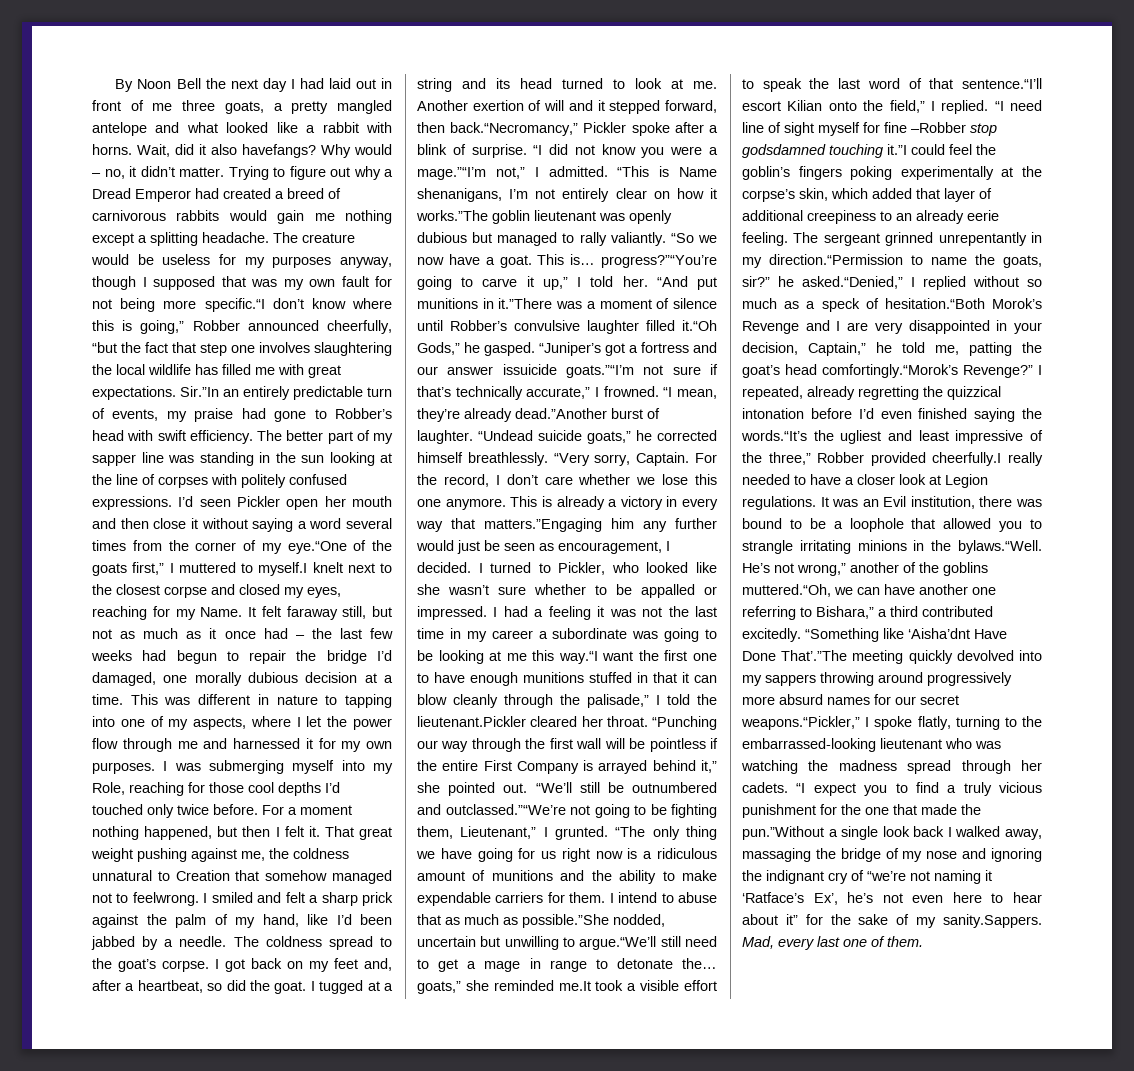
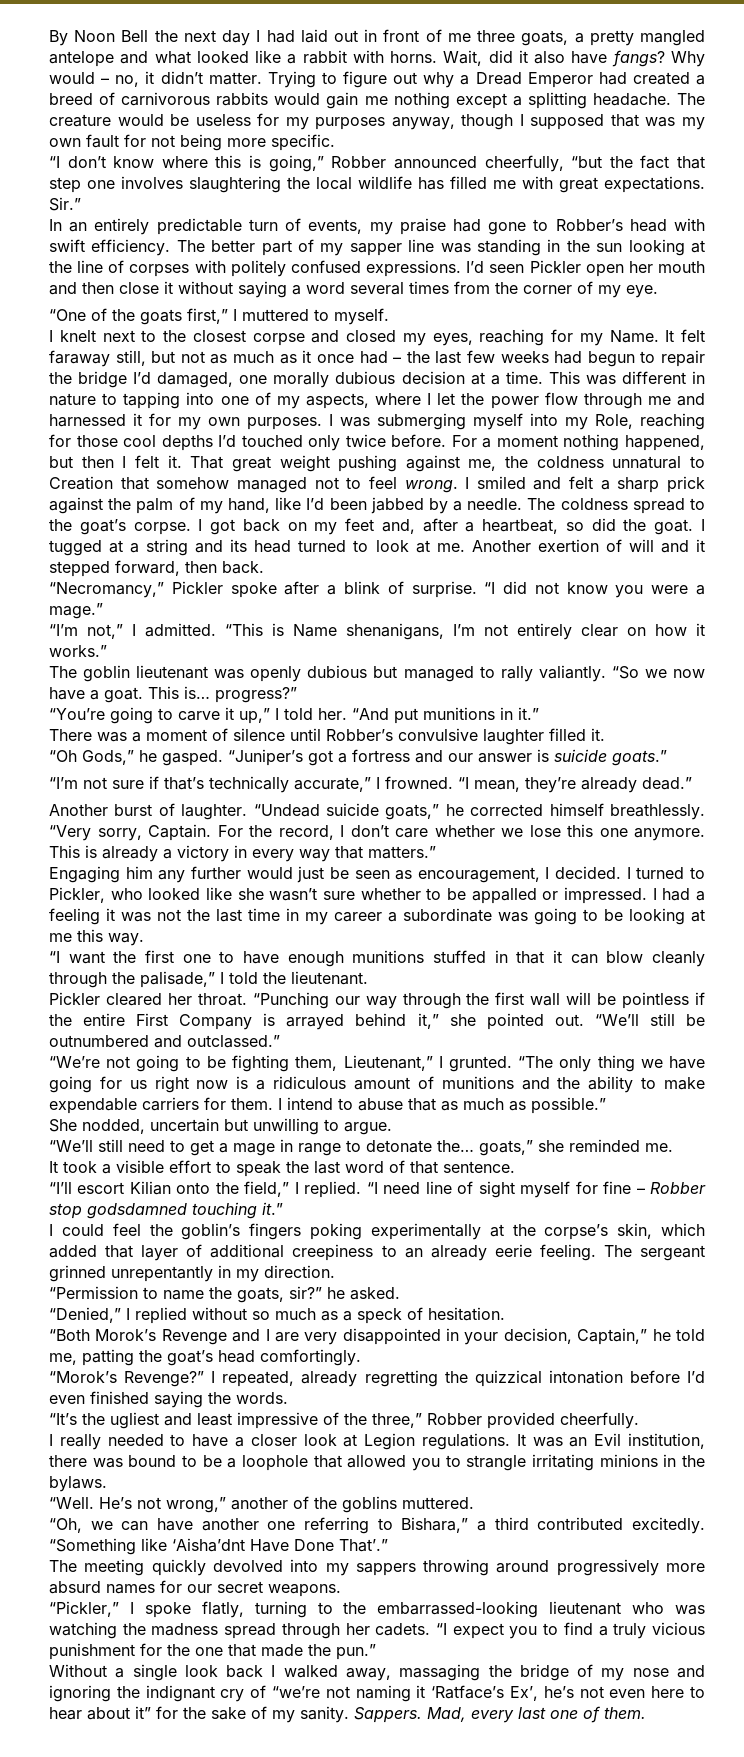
- Wait, did it also havefangs?
+ Wait, did it also have fangs?
- The creature would be useless for my purposes anyway, though I supposed that was my own fault for not being more specific.“I don’t know where this is going,” Robber announced cheerfully, “but the fact that step one involves slaughtering the local wildlife has filled me with great expectations.
+ The creature would be useless for my purposes anyway, though I supposed that was my own fault for not being more specific.
+ “I don’t know where this is going,” Robber announced cheerfully, “but the fact that step one involves slaughtering the local wildlife has filled me with great expectations.
- Sir.”In an entirely predictable turn of events, my praise had gone to Robber’s head with swift efficiency.
+ Sir.”
+ In an entirely predictable turn of events, my praise had gone to Robber’s head with swift efficiency.
- I’d seen Pickler open her mouth and then close it without saying a word several times from the corner of my eye.“One of the goats first,” I muttered to myself.I knelt next to the closest corpse and closed my eyes, reaching for my Name.
+ I’d seen Pickler open her mouth and then close it without saying a word several times from the corner of my eye.
+ “One of the goats first,” I muttered to myself.
+ I knelt next to the closest corpse and closed my eyes, reaching for my Name.
- That great weight pushing against me, the coldness unnatural to Creation that somehow managed not to feelwrong.
+ That great weight pushing against me, the coldness unnatural to Creation that somehow managed not to feel wrong.
- Another exertion of will and it stepped forward, then back.“Necromancy,” Pickler spoke after a blink of surprise.
+ Another exertion of will and it stepped forward, then back.
+ “Necromancy,” Pickler spoke after a blink of surprise.
- “I did not know you were a mage.”“I’m not,” I admitted.
+ “I did not know you were a mage.”
+ “I’m not,” I admitted.
- “This is Name shenanigans, I’m not entirely clear on how it works.”The goblin lieutenant was openly dubious but managed to rally valiantly.
+ “This is Name shenanigans, I’m not entirely clear on how it works.”
+ The goblin lieutenant was openly dubious but managed to rally valiantly.
- This is… progress?”“You’re going to carve it up,” I told her.
+ This is… progress?”
+ “You’re going to carve it up,” I told her.
- “And put munitions in it.”There was a moment of silence until Robber’s convulsive laughter filled it.“Oh Gods,” he gasped.
+ “And put munitions in it.”
+ There was a moment of silence until Robber’s convulsive laughter filled it.
+ “Oh Gods,” he gasped.
- “Juniper’s got a fortress and our answer issuicide goats.”“I’m not sure if that’s technically accurate,” I frowned.
+ “Juniper’s got a fortress and our answer is suicide goats.”
+ “I’m not sure if that’s technically accurate,” I frowned.
- “I mean, they’re already dead.”Another burst of laughter.
+ “I mean, they’re already dead.”
+ Another burst of laughter.
- This is already a victory in every way that matters.”Engaging him any further would just be seen as encouragement, I decided.
+ This is already a victory in every way that matters.”
+ Engaging him any further would just be seen as encouragement, I decided.
- I had a feeling it was not the last time in my career a subordinate was going to be looking at me this way.“I want the first one to have enough munitions stuffed in that it can blow cleanly through the palisade,” I told the lieutenant.Pickler cleared her throat.
+ I had a feeling it was not the last time in my career a subordinate was going to be looking at me this way.
+ “I want the first one to have enough munitions stuffed in that it can blow cleanly through the palisade,” I told the lieutenant.
+ Pickler cleared her throat.
- “We’ll still be outnumbered and outclassed.”“We’re not going to be fighting them, Lieutenant,” I grunted.
+ “We’ll still be outnumbered and outclassed.”
+ “We’re not going to be fighting them, Lieutenant,” I grunted.
- I intend to abuse that as much as possible.”She nodded, uncertain but unwilling to argue.“We’ll still need to get a mage in range to detonate the… goats,” she reminded me.It took a visible effort to speak the last word of that sentence.“I’ll escort Kilian onto the field,” I replied.
+ I intend to abuse that as much as possible.”
+ She nodded, uncertain but unwilling to argue.
+ “We’ll still need to get a mage in range to detonate the… goats,” she reminded me.
+ It took a visible effort to speak the last word of that sentence.
+ “I’ll escort Kilian onto the field,” I replied.
- “I need line of sight myself for fine –Robber stop godsdamned touching it.”I could feel the goblin’s fingers poking experimentally at the corpse’s skin, which added that layer of additional creepiness to an already eerie feeling.
+ “I need line of sight myself for fine – Robber stop godsdamned touching it.”
+ I could feel the goblin’s fingers poking experimentally at the corpse’s skin, which added that layer of additional creepiness to an already eerie feeling.
- The sergeant grinned unrepentantly in my direction.“Permission to name the goats, sir?” he asked.“Denied,” I replied without so much as a speck of hesitation.“Both Morok’s Revenge and I are very disappointed in your decision, Captain,” he told me, patting the goat’s head comfortingly.“Morok’s Revenge?”
+ The sergeant grinned unrepentantly in my direction.
+ “Permission to name the goats, sir?” he asked.
+ “Denied,” I replied without so much as a speck of hesitation.
+ “Both Morok’s Revenge and I are very disappointed in your decision, Captain,” he told me, patting the goat’s head comfortingly.
+ “Morok’s Revenge?”
- I repeated, already regretting the quizzical intonation before I’d even finished saying the words.“It’s the ugliest and least impressive of the three,” Robber provided cheerfully.I really needed to have a closer look at Legion regulations.
+ I repeated, already regretting the quizzical intonation before I’d even finished saying the words.
+ “It’s the ugliest and least impressive of the three,” Robber provided cheerfully.
+ I really needed to have a closer look at Legion regulations.
- It was an Evil institution, there was bound to be a loophole that allowed you to strangle irritating minions in the bylaws.“Well. He’s not wrong,” another of the goblins muttered.“Oh, we can have another one referring to Bishara,” a third contributed excitedly.
+ It was an Evil institution, there was bound to be a loophole that allowed you to strangle irritating minions in the bylaws.
+ “Well. He’s not wrong,” another of the goblins muttered.
+ “Oh, we can have another one referring to Bishara,” a third contributed excitedly.
- “Something like ‘Aisha’dnt Have Done That’.”The meeting quickly devolved into my sappers throwing around progressively more absurd names for our secret weapons.“Pickler,” I spoke flatly, turning to the embarrassed-looking lieutenant who was watching the madness spread through her cadets.
+ “Something like ‘Aisha’dnt Have Done That’.”
+ The meeting quickly devolved into my sappers throwing around progressively more absurd names for our secret weapons.
+ “Pickler,” I spoke flatly, turning to the embarrassed-looking lieutenant who was watching the madness spread through her cadets.
- “I expect you to find a truly vicious punishment for the one that made the pun.”Without a single look back I walked away, massaging the bridge of my nose and ignoring the indignant cry of “we’re not naming it ‘Ratface’s Ex’, he’s not even here to hear about it” for the sake of my sanity.Sappers. Mad, every last one of them.
+ “I expect you to find a truly vicious punishment for the one that made the pun.”
+ Without a single look back I walked away, massaging the bridge of my nose and ignoring the indignant cry of “we’re not naming it ‘Ratface’s Ex’, he’s not even here to hear about it” for the sake of my sanity. Sappers. Mad, every last one of them.

